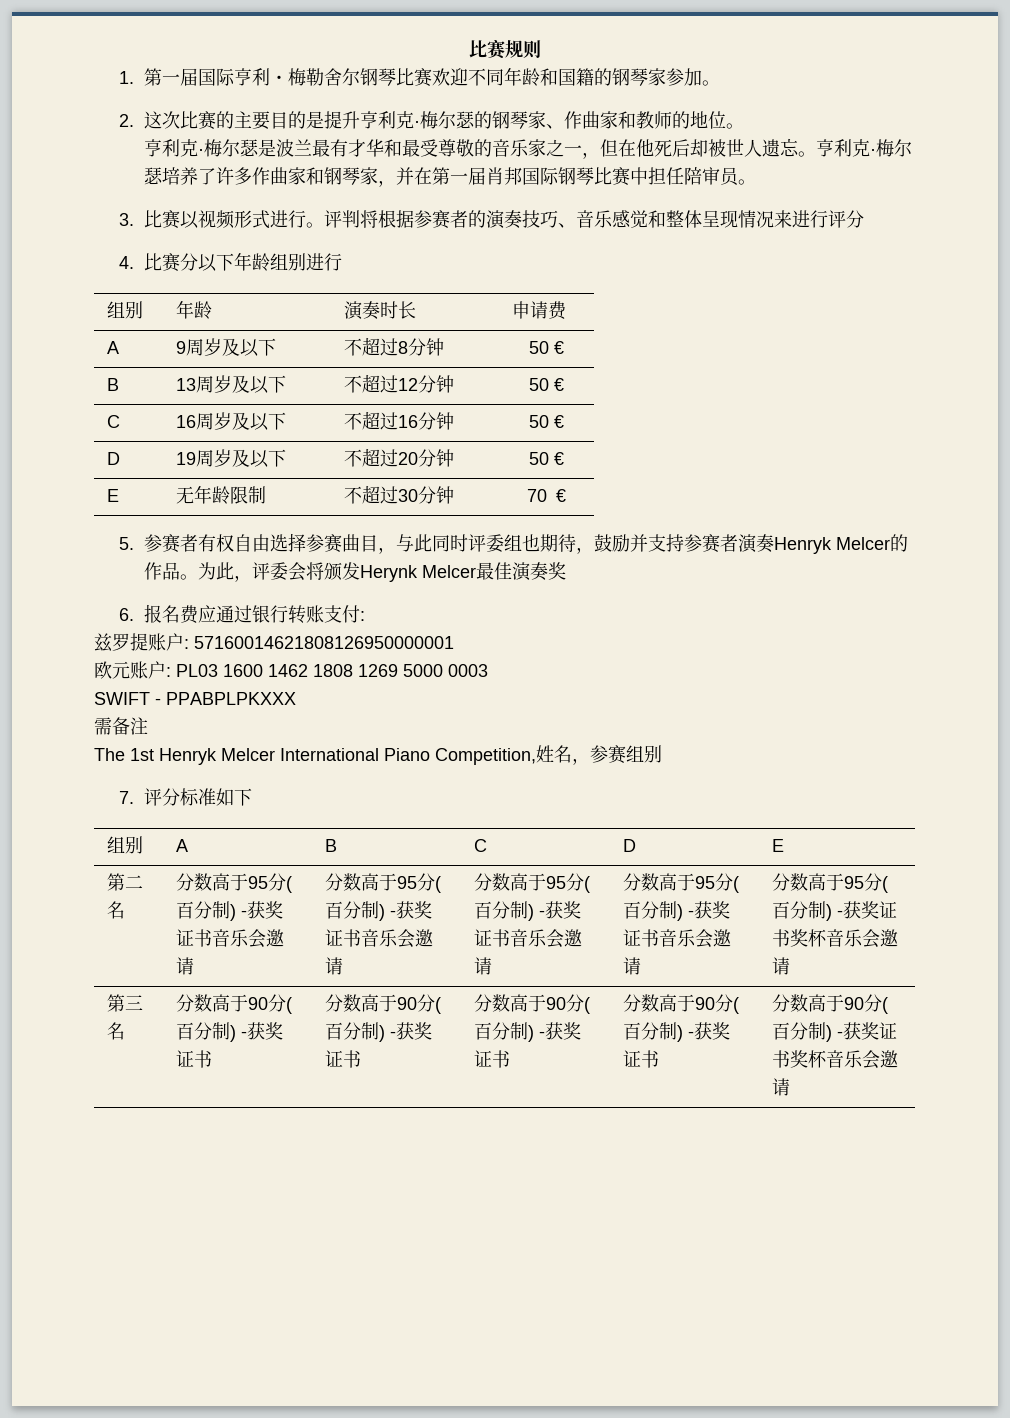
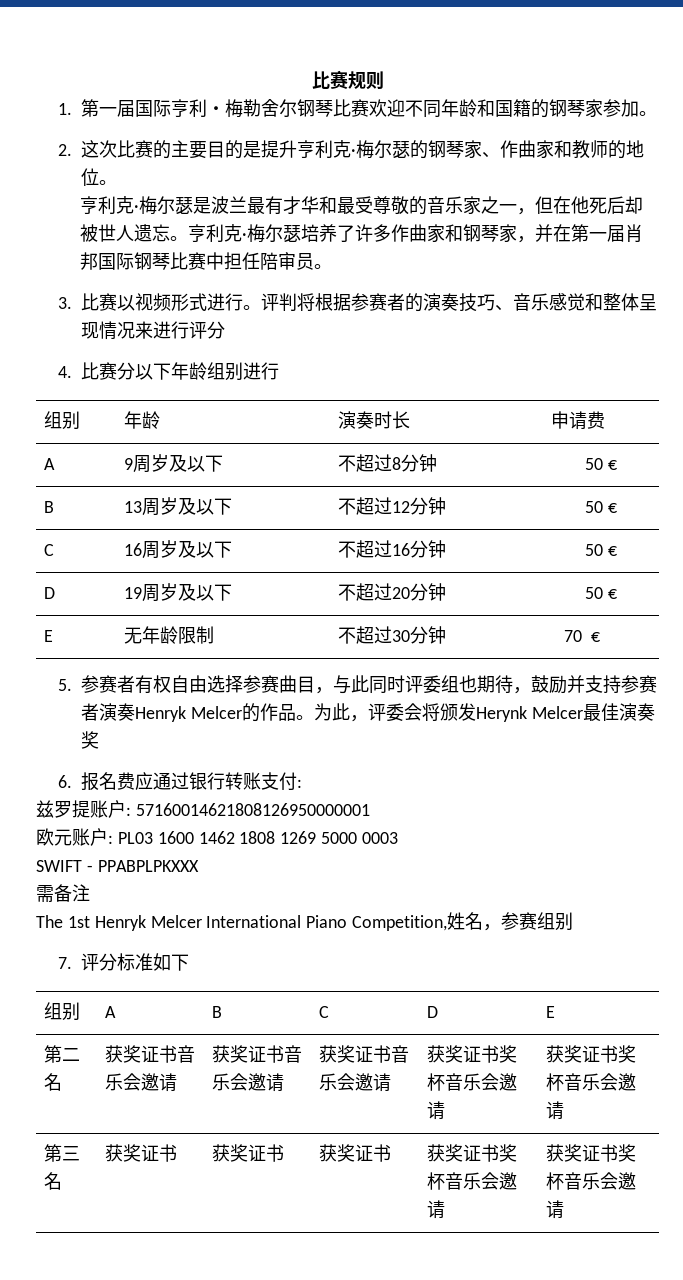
- 分数高于95分(百分制) -获奖证书音乐会邀请 | 分数高于95分(百分制) -获奖证书音乐会邀请 | 分数高于95分(百分制) -获奖证书音乐会邀请 | 分数高于95分(百分制) -获奖证书音乐会邀请 | 分数高于95分(百分制) -获奖证书奖杯音乐会邀请
+ 获奖证书音乐会邀请 | 获奖证书音乐会邀请 | 获奖证书音乐会邀请 | 获奖证书奖杯音乐会邀请 | 获奖证书奖杯音乐会邀请
- 分数高于90分(百分制) -获奖证书 | 分数高于90分(百分制) -获奖证书 | 分数高于90分(百分制) -获奖证书 | 分数高于90分(百分制) -获奖证书 | 分数高于90分(百分制) -获奖证书奖杯音乐会邀请
+ 获奖证书 | 获奖证书 | 获奖证书 | 获奖证书奖杯音乐会邀请 | 获奖证书奖杯音乐会邀请

